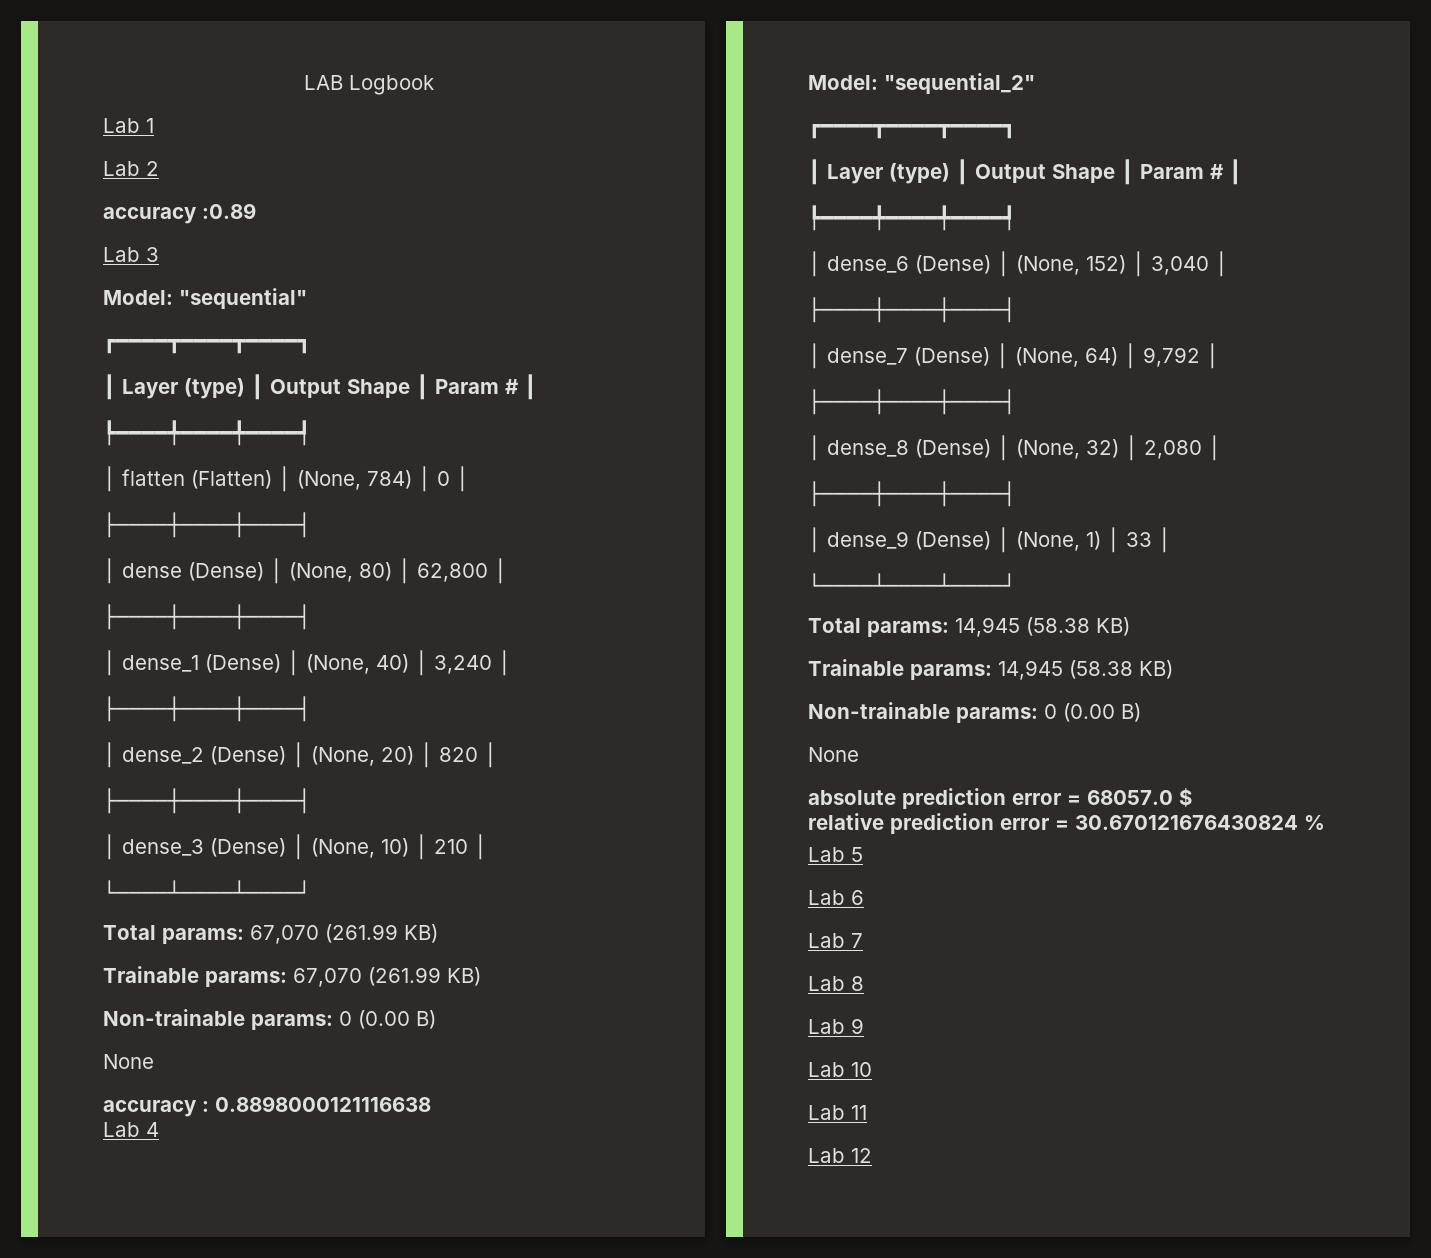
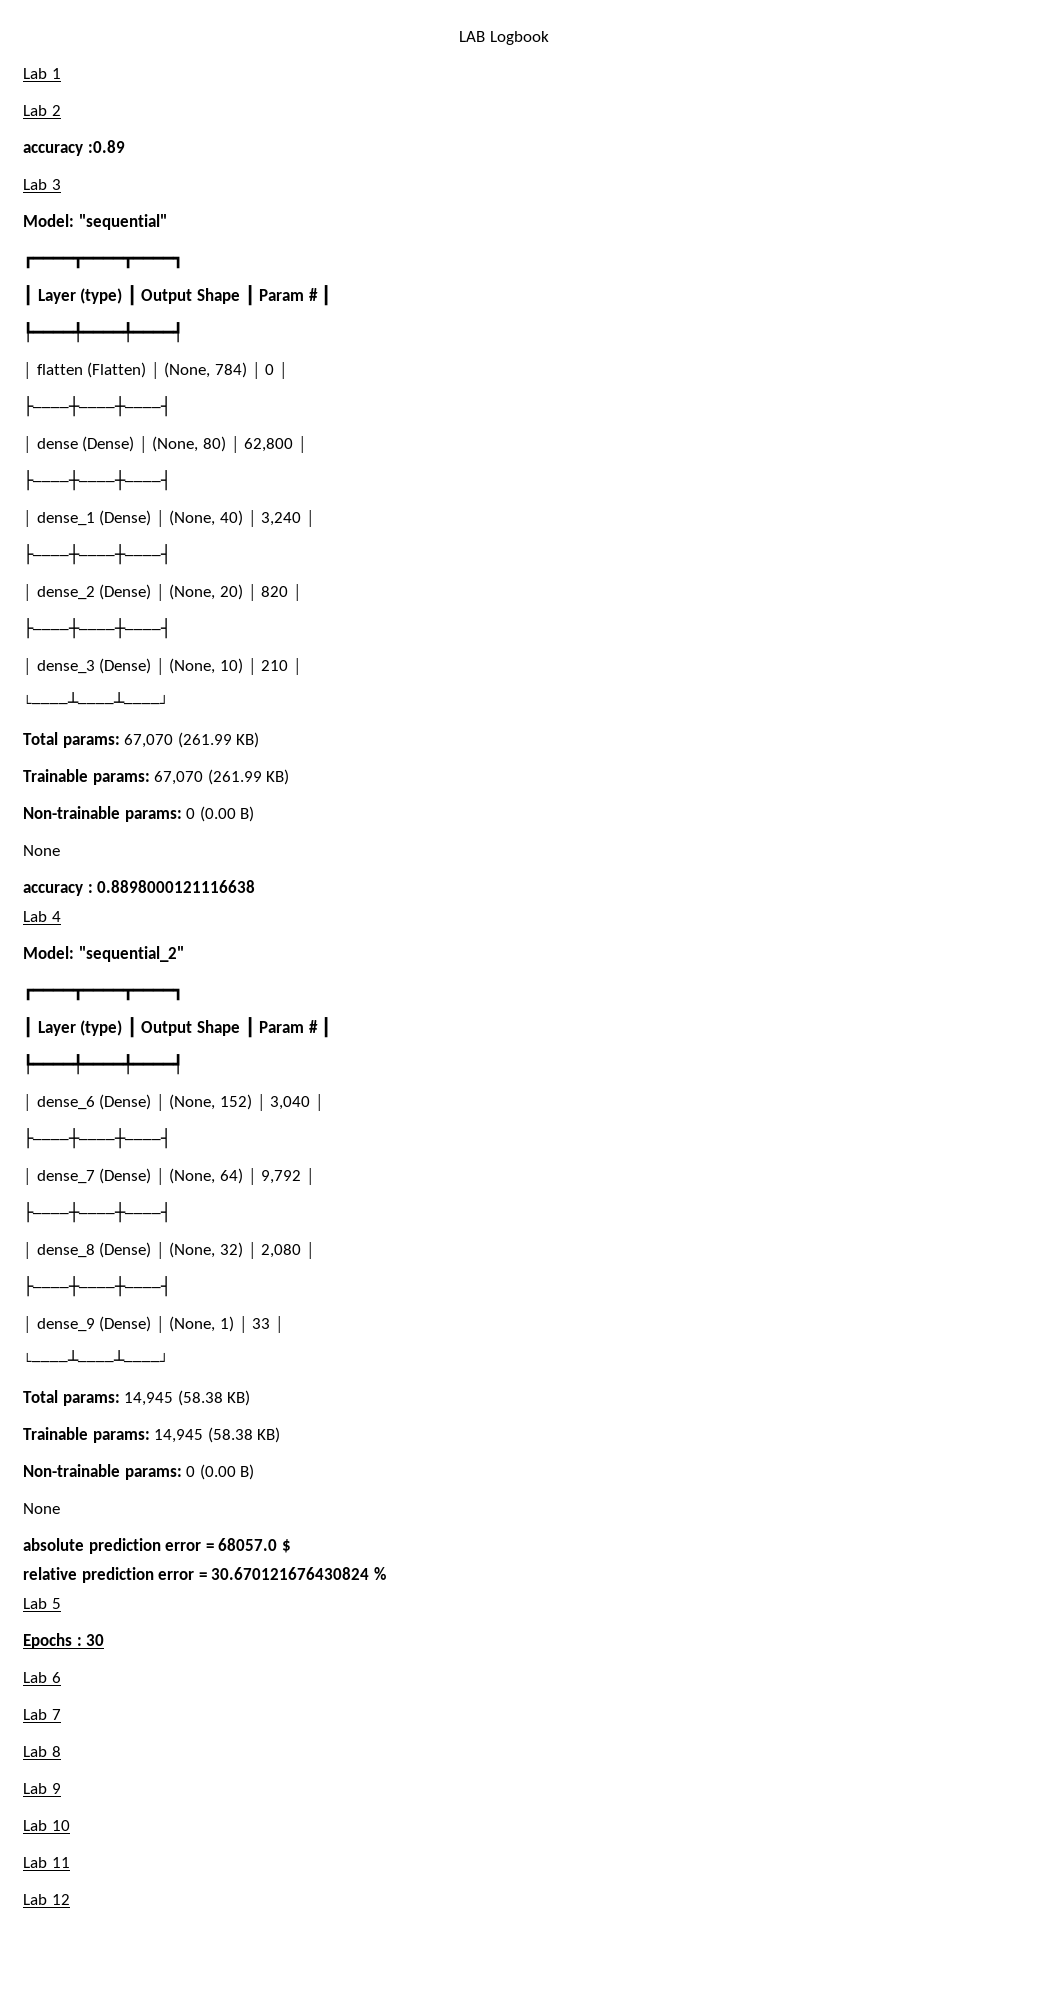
+ Epochs : 30

